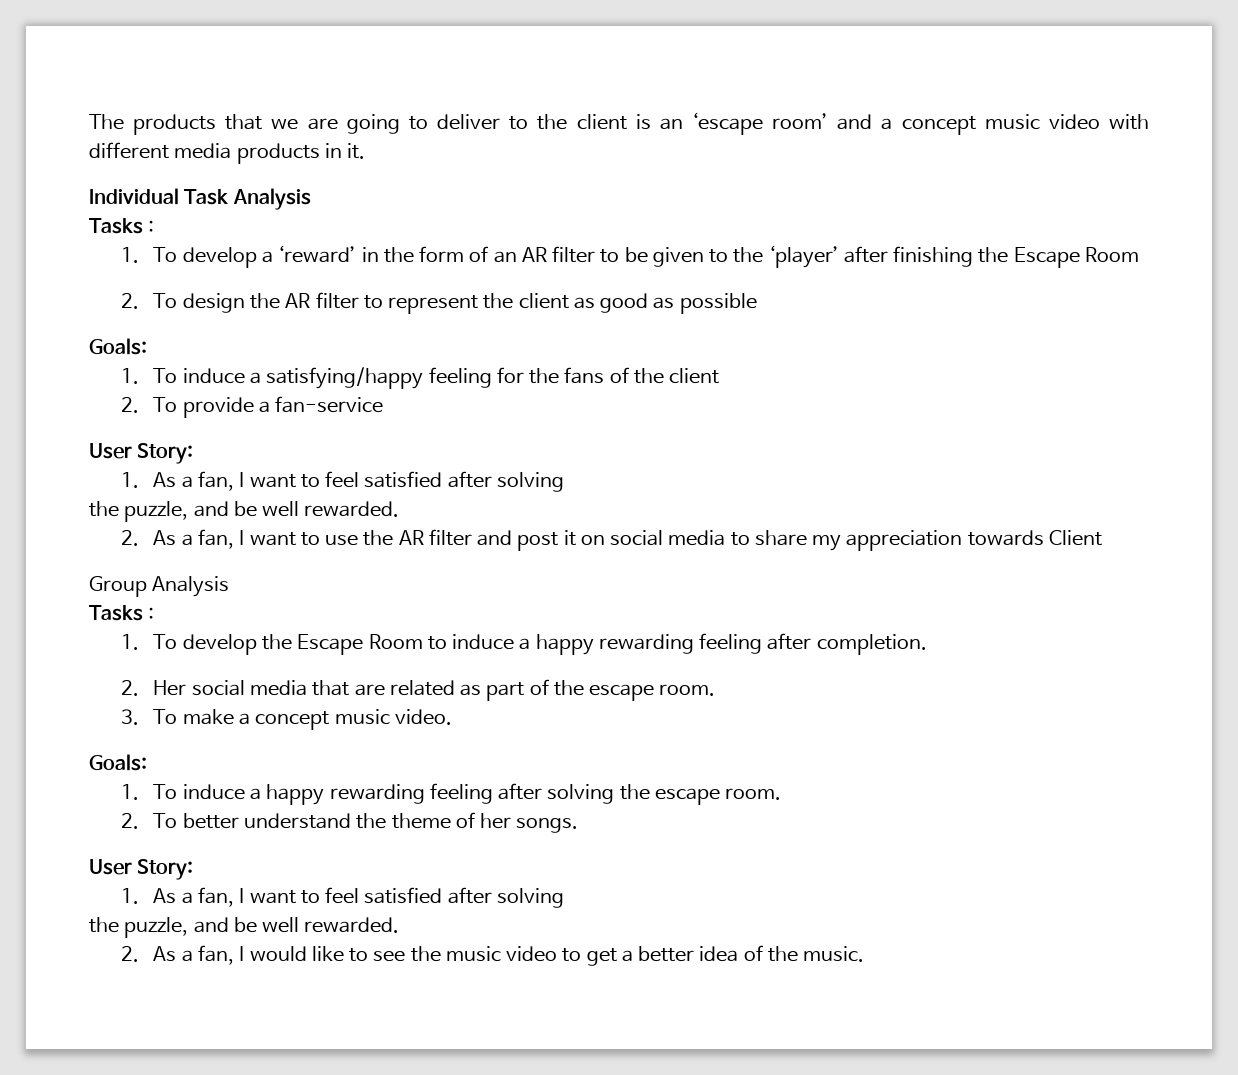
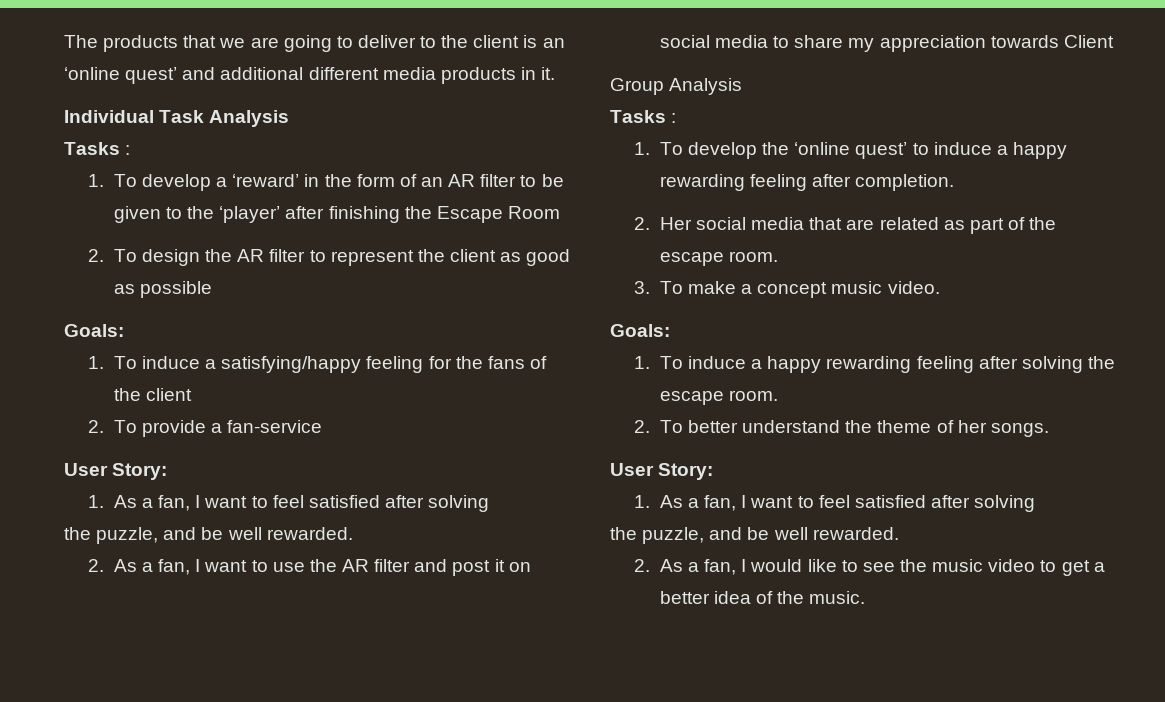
- The products that we are going to deliver to the client is an ‘escape room’ and a concept music video with different media products in it.
+ The products that we are going to deliver to the client is an ‘online quest’ and additional different media products in it.
- 1. To develop the Escape Room to induce a happy rewarding feeling after completion.
+ 1. To develop the ‘online quest’ to induce a happy rewarding feeling after completion.

